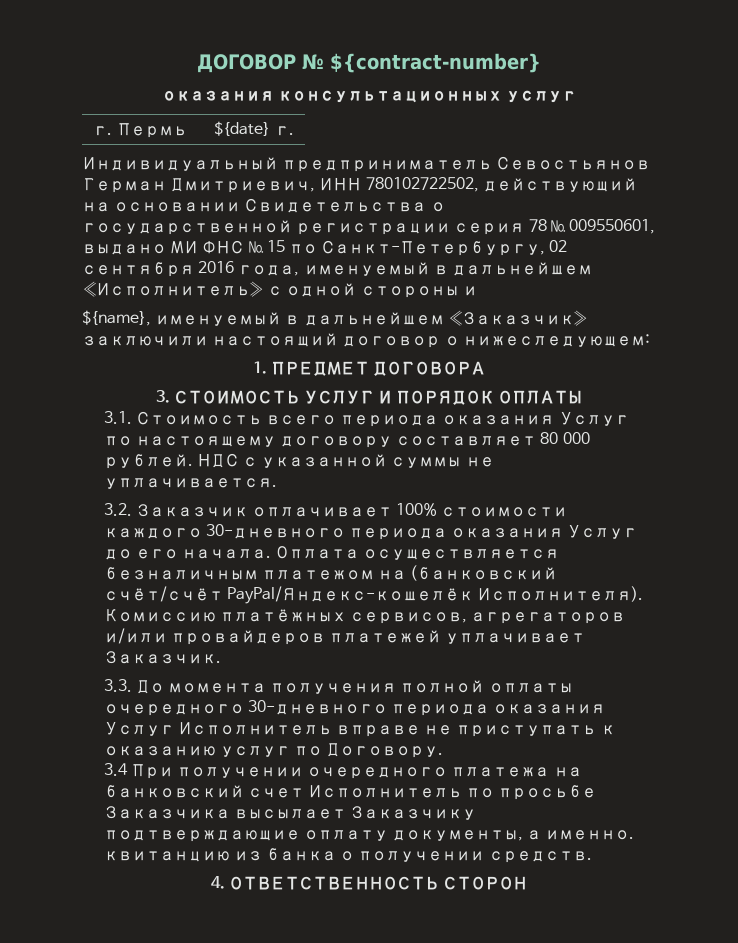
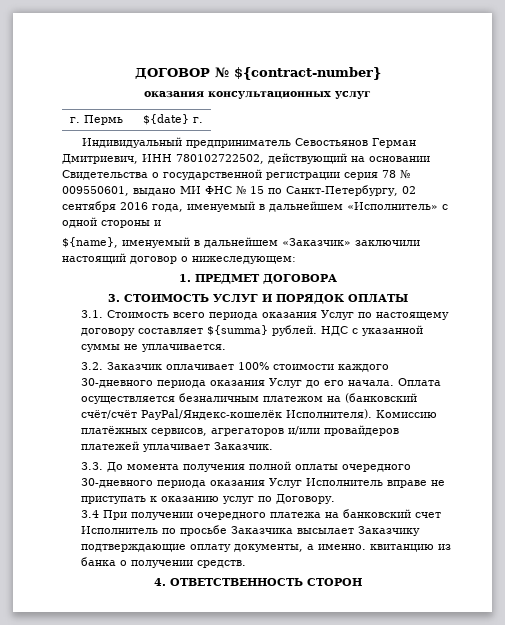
- 3.1. Стоимость всего периода оказания Услуг по настоящему договору составляет 80 000 рублей.
+ 3.1. Стоимость всего периода оказания Услуг по настоящему договору составляет ${summa} рублей.

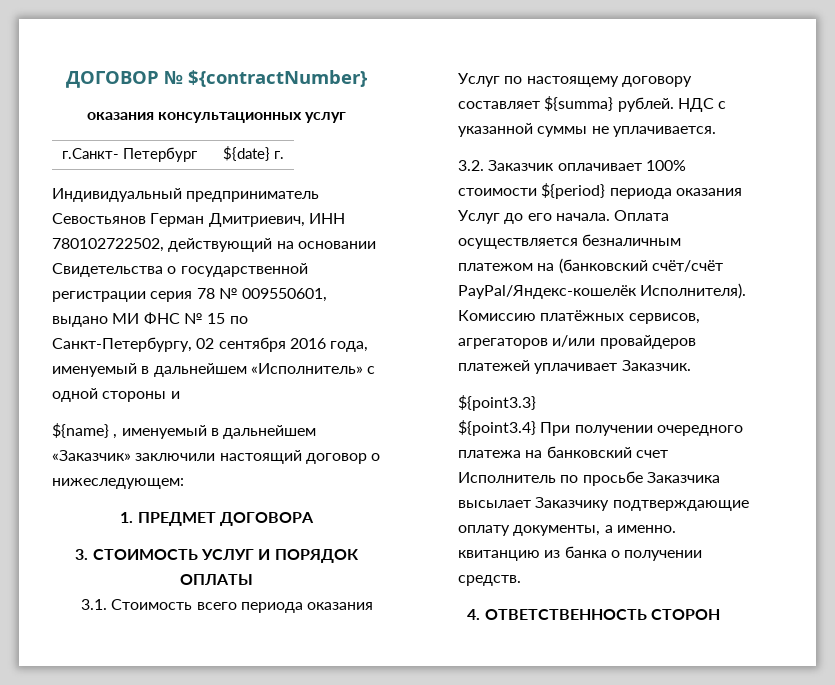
- ДОГОВОР № ${contract-number}
+ ДОГОВОР № ${contractNumber}
- г. Пермь | ${date} г.
+ г.Санкт- Петербург | ${date} г.
- ${name}, именуемый в дальнейшем «Заказчик» заключили настоящий договор о нижеследующем:
+ ${name} , именуемый в дальнейшем «Заказчик» заключили настоящий договор о нижеследующем:
- 3.2. Заказчик оплачивает 100% стоимости каждого 30-дневного периода оказания Услуг до его начала.
+ 3.2. Заказчик оплачивает 100% стоимости ${period} периода оказания Услуг до его начала.
- 3.3. До момента получения полной оплаты очередного 30-дневного периода оказания Услуг Исполнитель вправе не приступать к оказанию услуг по Договору.
- 3.4 При получении очередного платежа на банковский счет Исполнитель по просьбе Заказчика высылает Заказчику подтверждающие оплату документы, а именно. квитанцию из банка о получении средств.
+ ${point3.3}
+ ${point3.4} При получении очередного платежа на банковский счет Исполнитель по просьбе Заказчика высылает Заказчику подтверждающие оплату документы, а именно. квитанцию из банка о получении средств.

